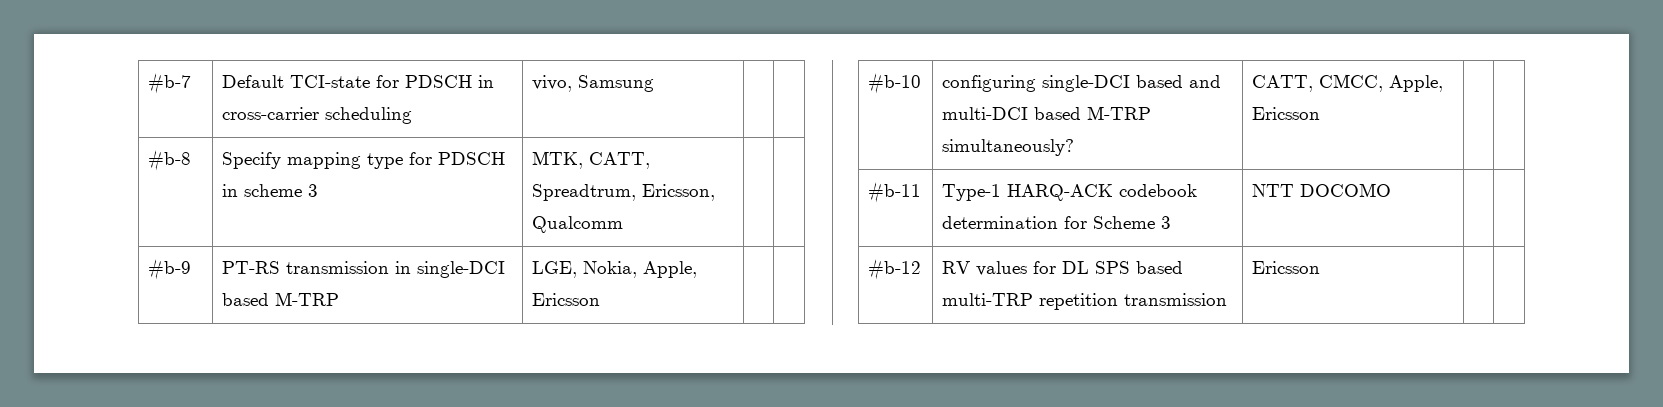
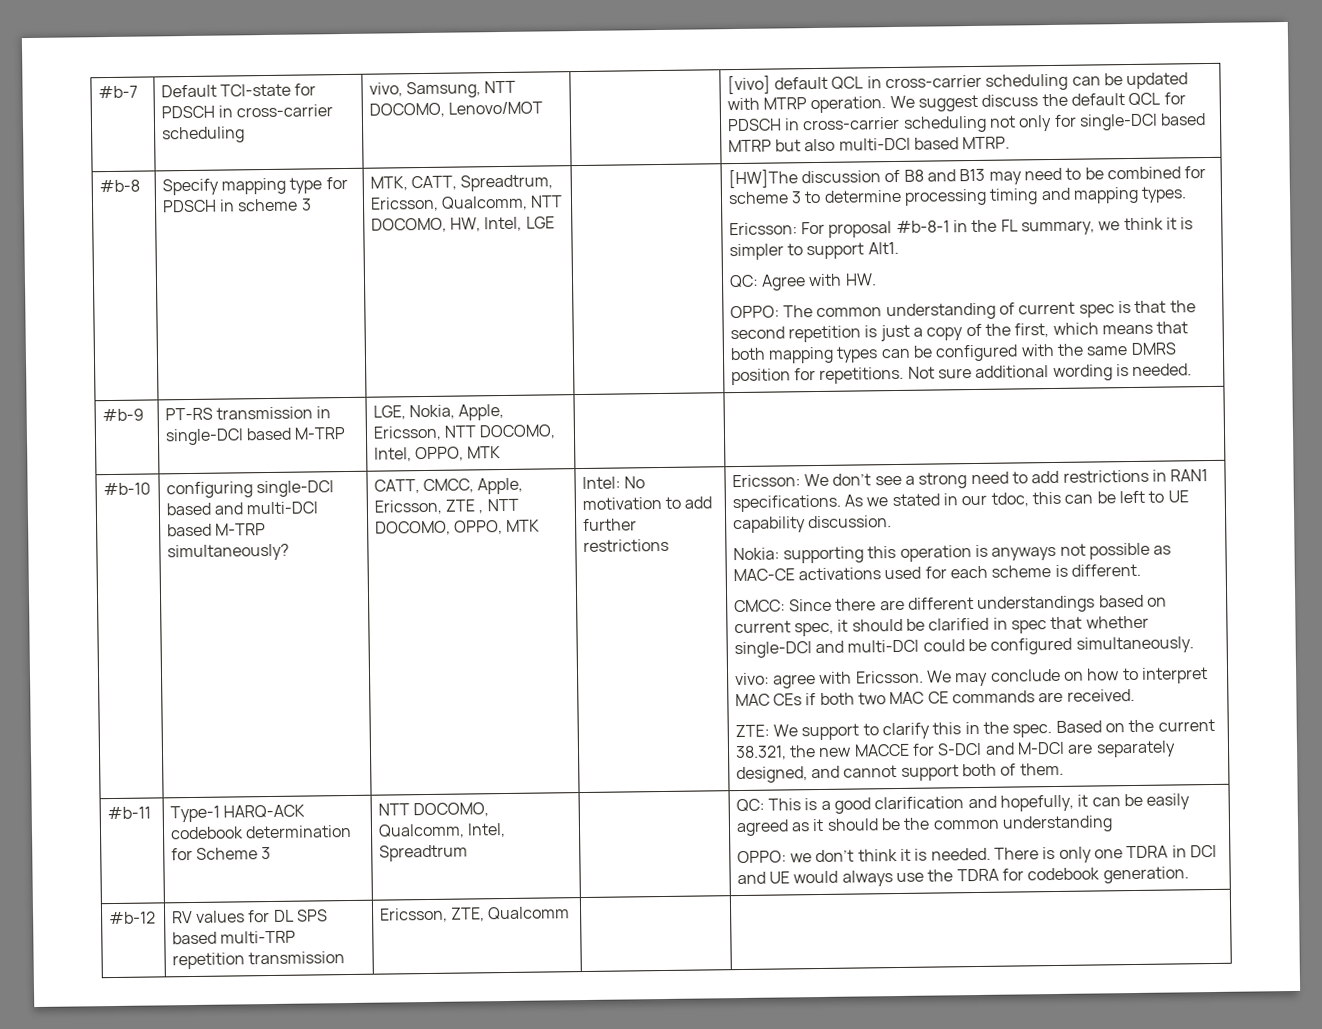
- vivo, Samsung
+ vivo, Samsung, NTT DOCOMO, Lenovo/MOT | | [vivo] default QCL in cross-carrier scheduling can be updated with MTRP operation. We suggest discuss the default QCL for PDSCH in cross-carrier scheduling not only for single-DCI based MTRP but also multi-DCI based MTRP.
- MTK, CATT, Spreadtrum, Ericsson, Qualcomm
+ MTK, CATT, Spreadtrum, Ericsson, Qualcomm, NTT DOCOMO, HW, Intel, LGE | | [HW]The discussion of B8 and B13 may need to be combined for scheme 3 to determine processing timing and mapping types.
+ Ericsson: For proposal #b-8-1 in the FL summary, we think it is simpler to support Alt1.
+ QC: Agree with HW.
+ OPPO: The common understanding of current spec is that the second repetition is just a copy of the first, which means that both mapping types can be configured with the same DMRS position for repetitions. Not sure additional wording is needed.
- #b-9 | PT-RS transmission in single-DCI based M-TRP | LGE, Nokia, Apple, Ericsson | |
+ #b-9 | PT-RS transmission in single-DCI based M-TRP | LGE, Nokia, Apple, Ericsson, NTT DOCOMO, Intel, OPPO, MTK | |
- CATT, CMCC, Apple, Ericsson
+ CATT, CMCC, Apple, Ericsson, ZTE , NTT DOCOMO, OPPO, MTK | Intel: No motivation to add further restrictions | Ericsson: We don’t see a strong need to add restrictions in RAN1 specifications. As we stated in our tdoc, this can be left to UE capability discussion.
+ Nokia: supporting this operation is anyways not possible as MAC-CE activations used for each scheme is different.
+ CMCC: Since there are different understandings based on current spec, it should be clarified in spec that whether single-DCI and multi-DCI could be configured simultaneously.
+ vivo: agree with Ericsson. We may conclude on how to interpret MAC CEs if both two MAC CE commands are received.
+ ZTE: We support to clarify this in the spec. Based on the current 38.321, the new MACCE for S-DCI and M-DCI are separately designed, and cannot support both of them.
- NTT DOCOMO
+ NTT DOCOMO, Qualcomm, Intel, Spreadtrum | | QC: This is a good clarification and hopefully, it can be easily agreed as it should be the common understanding
+ OPPO: we don’t think it is needed. There is only one TDRA in DCI and UE would always use the TDRA for codebook generation.
- #b-12 | RV values for DL SPS based multi-TRP repetition transmission | Ericsson | |
+ #b-12 | RV values for DL SPS based multi-TRP repetition transmission | Ericsson, ZTE, Qualcomm | |

